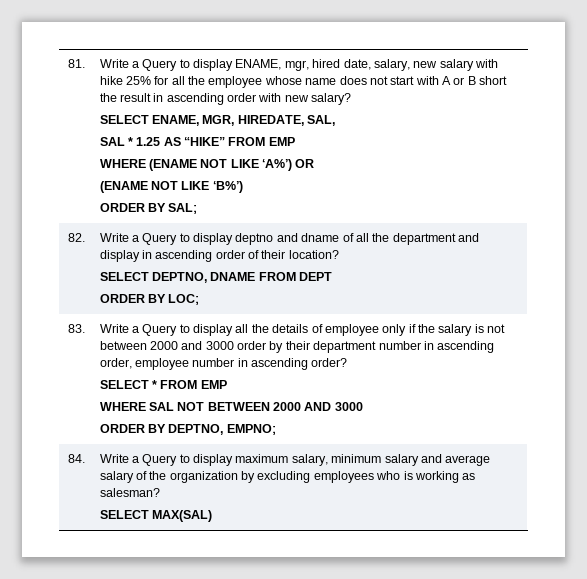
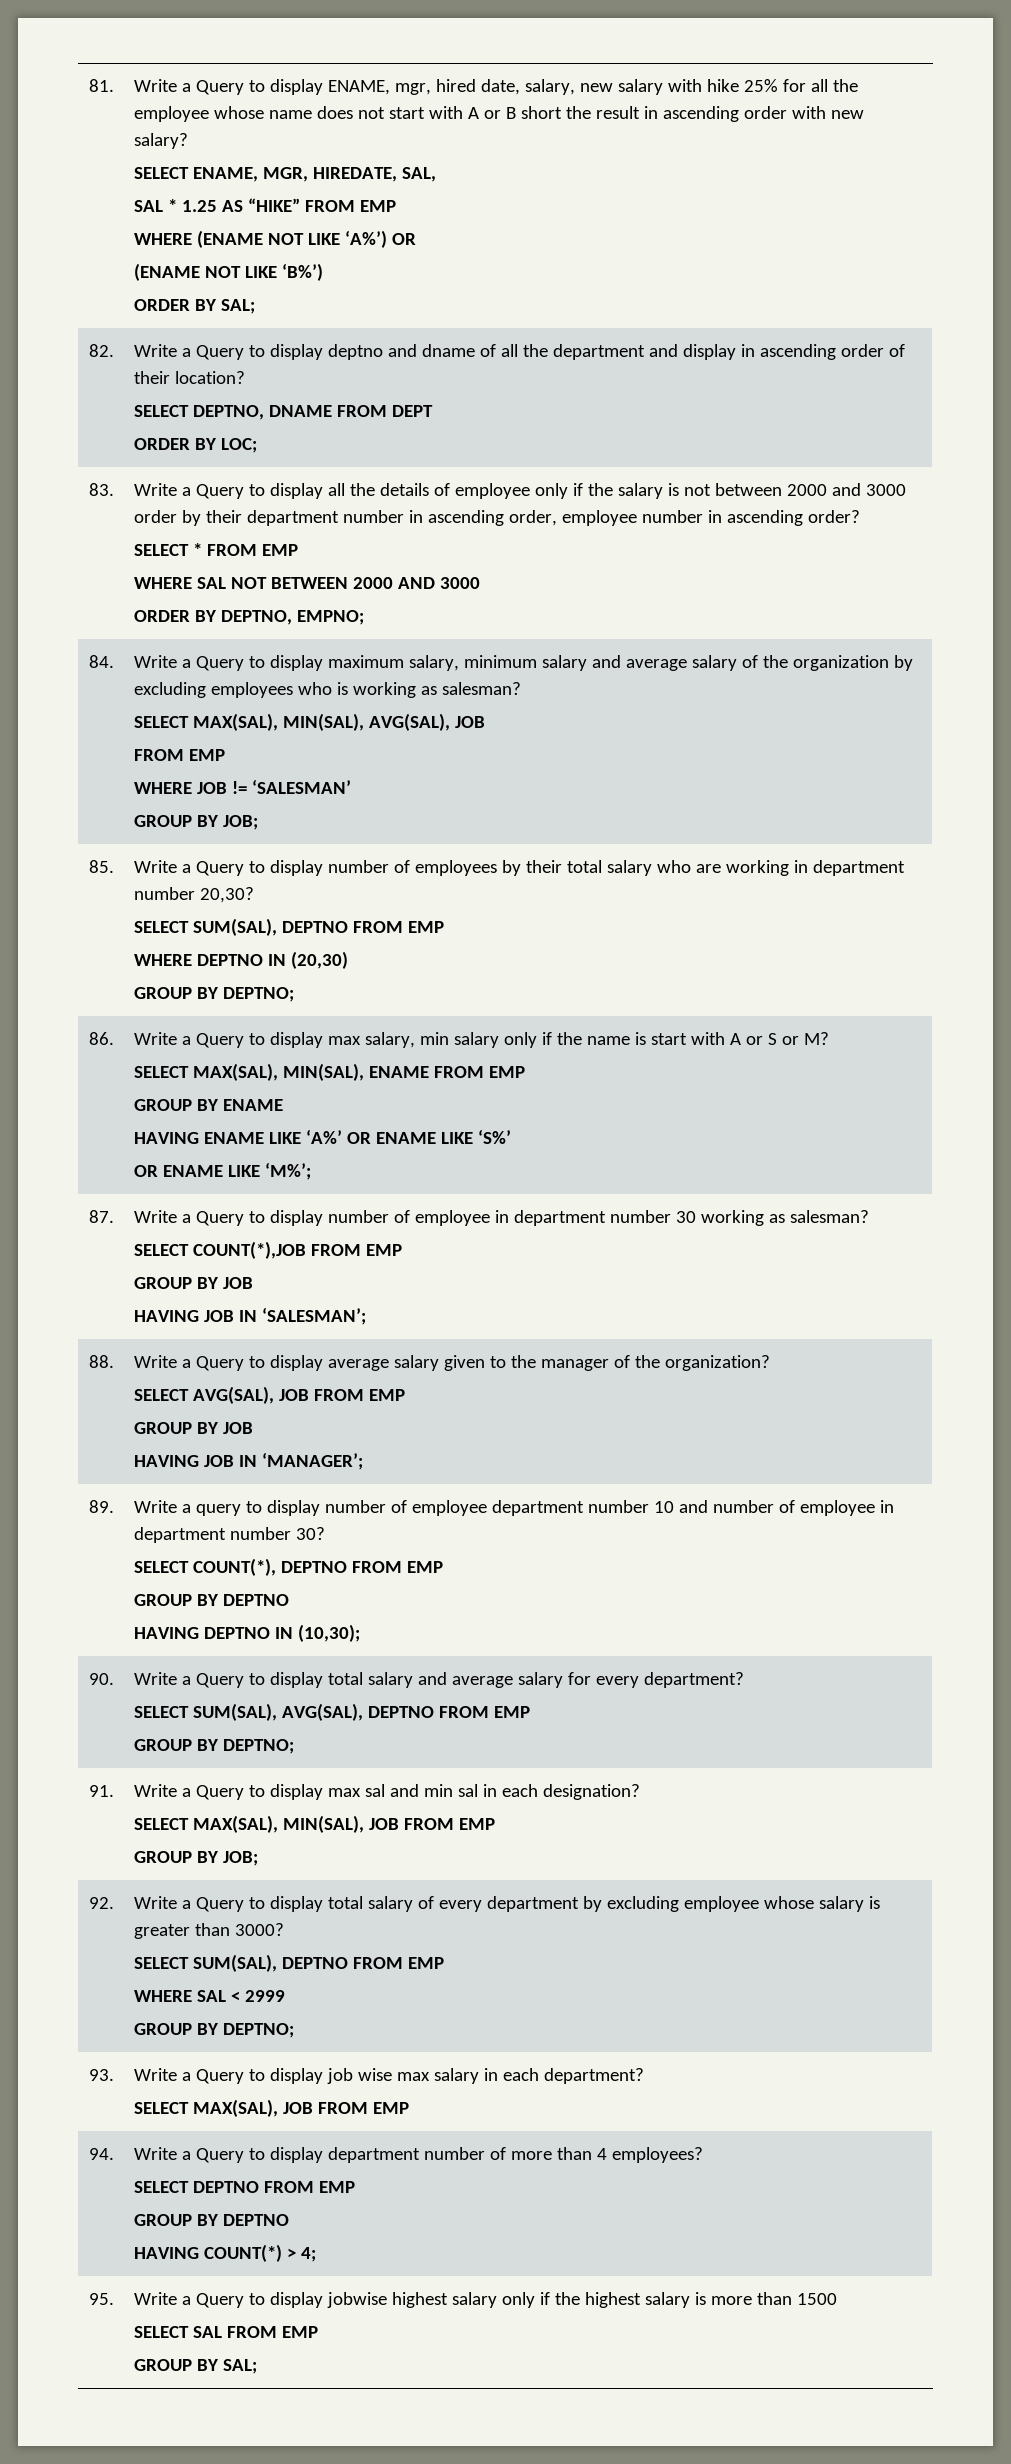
  84. | Write a Query to display maximum salary, minimum salary and average salary of the organization by excluding employees who is working as salesman?
- SELECT MAX(SAL)
+ SELECT MAX(SAL), MIN(SAL), AVG(SAL), JOB
+ FROM EMP
+ WHERE JOB != ‘SALESMAN’
+ GROUP BY JOB;
+ 85. | Write a Query to display number of employees by their total salary who are working in department number 20,30?
+ SELECT SUM(SAL), DEPTNO FROM EMP
+ WHERE DEPTNO IN (20,30)
+ GROUP BY DEPTNO;
+ 86. | Write a Query to display max salary, min salary only if the name is start with A or S or M?
+ SELECT MAX(SAL), MIN(SAL), ENAME FROM EMP
+ GROUP BY ENAME
+ HAVING ENAME LIKE ‘A%’ OR ENAME LIKE ‘S%’
+ OR ENAME LIKE ‘M%’;
+ 87. | Write a Query to display number of employee in department number 30 working as salesman?
+ SELECT COUNT(*),JOB FROM EMP
+ GROUP BY JOB
+ HAVING JOB IN ‘SALESMAN’;
+ 88. | Write a Query to display average salary given to the manager of the organization?
+ SELECT AVG(SAL), JOB FROM EMP
+ GROUP BY JOB
+ HAVING JOB IN ‘MANAGER’;
+ 89. | Write a query to display number of employee department number 10 and number of employee in department number 30?
+ SELECT COUNT(*), DEPTNO FROM EMP
+ GROUP BY DEPTNO
+ HAVING DEPTNO IN (10,30);
+ 90. | Write a Query to display total salary and average salary for every department?
+ SELECT SUM(SAL), AVG(SAL), DEPTNO FROM EMP
+ GROUP BY DEPTNO;
+ 91. | Write a Query to display max sal and min sal in each designation?
+ SELECT MAX(SAL), MIN(SAL), JOB FROM EMP
+ GROUP BY JOB;
+ 92. | Write a Query to display total salary of every department by excluding employee whose salary is greater than 3000?
+ SELECT SUM(SAL), DEPTNO FROM EMP
+ WHERE SAL < 2999
+ GROUP BY DEPTNO;
+ 93. | Write a Query to display job wise max salary in each department?
+ SELECT MAX(SAL), JOB FROM EMP
+ 94. | Write a Query to display department number of more than 4 employees?
+ SELECT DEPTNO FROM EMP
+ GROUP BY DEPTNO
+ HAVING COUNT(*) > 4;
+ 95. | Write a Query to display jobwise highest salary only if the highest salary is more than 1500
+ SELECT SAL FROM EMP
+ GROUP BY SAL;

